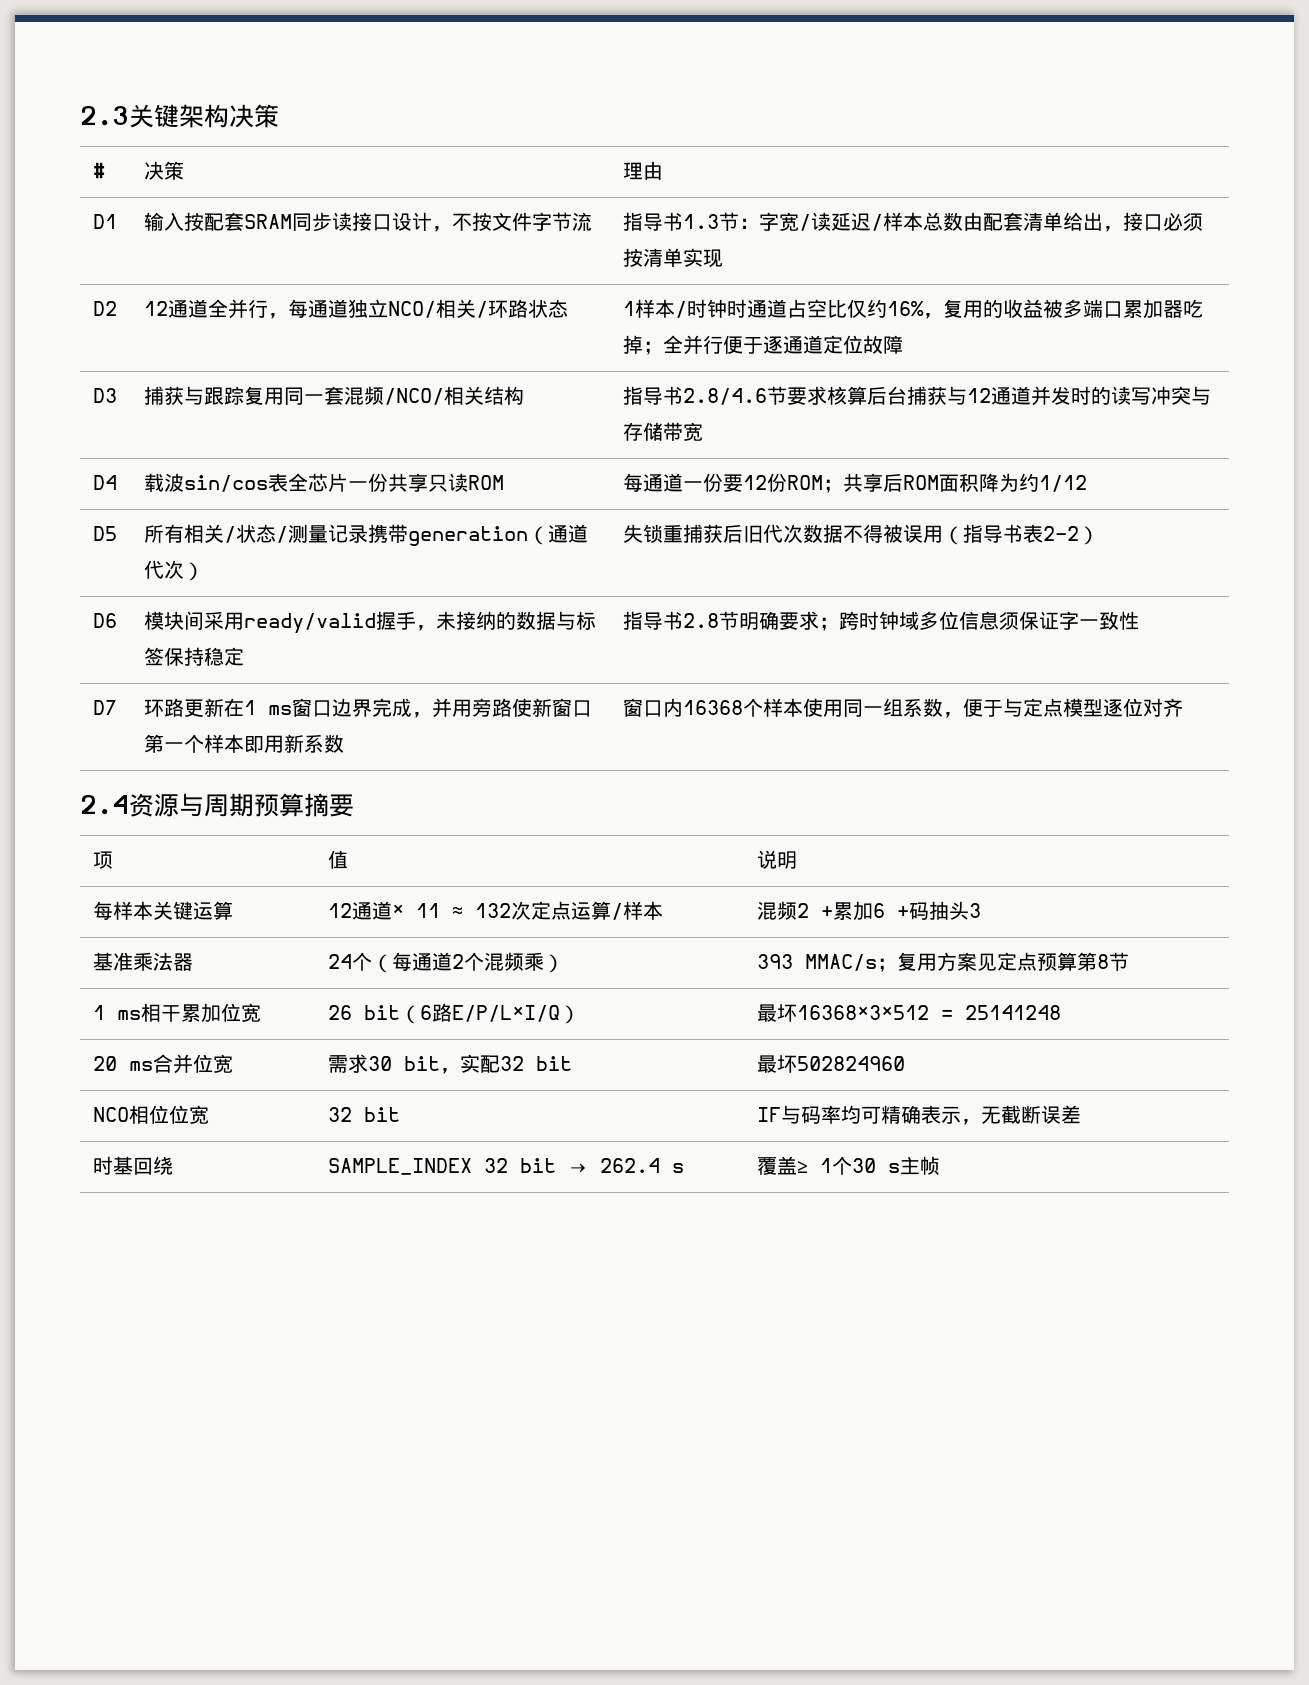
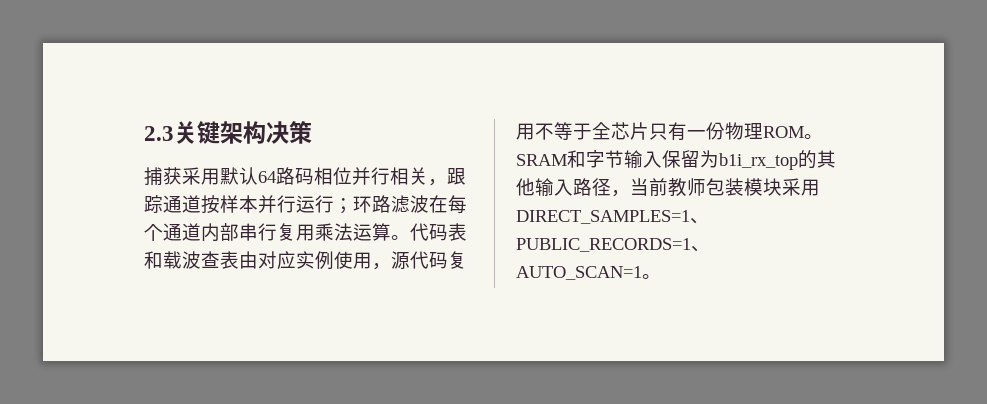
- # | 决策 | 理由
- D1 | 输入按配套SRAM同步读接口设计，不按文件字节流 | 指导书1.3节：字宽/读延迟/样本总数由配套清单给出，接口必须按清单实现
- D2 | 12通道全并行，每通道独立NCO/相关/环路状态 | 1样本/时钟时通道占空比仅约16%，复用的收益被多端口累加器吃掉；全并行便于逐通道定位故障
- D3 | 捕获与跟踪复用同一套混频/NCO/相关结构 | 指导书2.8/4.6节要求核算后台捕获与12通道并发时的读写冲突与存储带宽
- D4 | 载波sin/cos表全芯片一份共享只读ROM | 每通道一份要12份ROM；共享后ROM面积降为约1/12
- D5 | 所有相关/状态/测量记录携带generation（通道代次） | 失锁重捕获后旧代次数据不得被误用（指导书表2-2）
- D6 | 模块间采用ready/valid握手，未接纳的数据与标签保持稳定 | 指导书2.8节明确要求；跨时钟域多位信息须保证字一致性
- D7 | 环路更新在1 ms窗口边界完成，并用旁路使新窗口第一个样本即用新系数 | 窗口内16368个样本使用同一组系数，便于与定点模型逐位对齐
- 2.4资源与周期预算摘要
- 项 | 值 | 说明
- 每样本关键运算 | 12通道× 11 ≈ 132次定点运算/样本 | 混频2 +累加6 +码抽头3
- 基准乘法器 | 24个（每通道2个混频乘） | 393 MMAC/s；复用方案见定点预算第8节
- 1 ms相干累加位宽 | 26 bit（6路E/P/L×I/Q） | 最坏16368×3×512 = 25141248
- 20 ms合并位宽 | 需求30 bit，实配32 bit | 最坏502824960
- NCO相位位宽 | 32 bit | IF与码率均可精确表示，无截断误差
- 时基回绕 | SAMPLE_INDEX 32 bit → 262.4 s | 覆盖≥ 1个30 s主帧
+ 捕获采用默认64路码相位并行相关，跟踪通道按样本并行运行；环路滤波在每个通道内部串行复用乘法运算。代码表和载波查表由对应实例使用，源代码复用不等于全芯片只有一份物理ROM。SRAM和字节输入保留为b1i_rx_top的其他输入路径，当前教师包装模块采用DIRECT_SAMPLES=1、PUBLIC_RECORDS=1、AUTO_SCAN=1。

